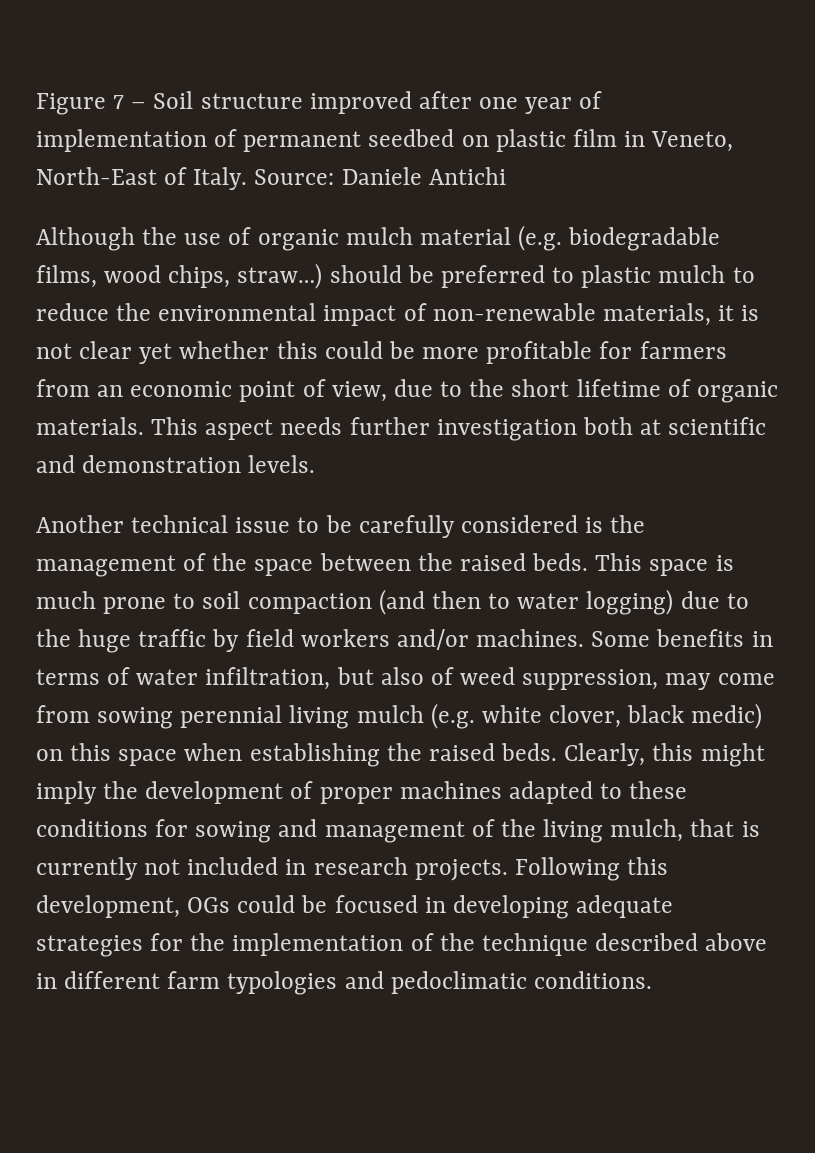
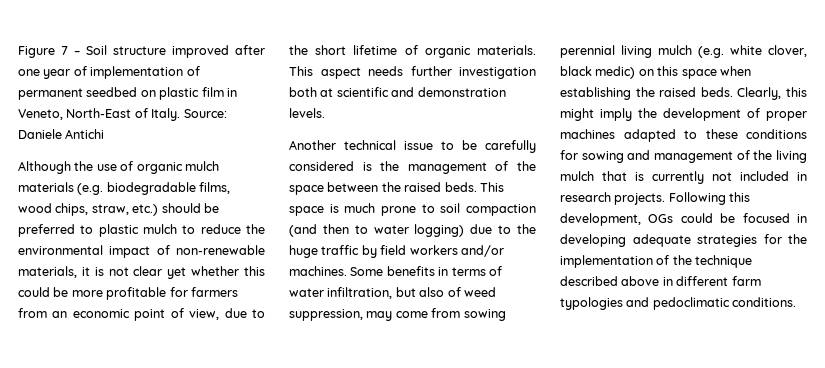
- Although the use of organic mulch material (e.g. biodegradable films, wood chips, straw…) should be preferred to plastic mulch to reduce the environmental impact of non-renewable materials, it is not clear yet whether this could be more profitable for farmers from an economic point of view, due to the short lifetime of organic materials.
+ Although the use of organic mulch materials (e.g. biodegradable films, wood chips, straw, etc.) should be preferred to plastic mulch to reduce the environmental impact of non-renewable materials, it is not clear yet whether this could be more profitable for farmers from an economic point of view, due to the short lifetime of organic materials.
- Clearly, this might imply the development of proper machines adapted to these conditions for sowing and management of the living mulch, that is currently not included in research projects.
+ Clearly, this might imply the development of proper machines adapted to these conditions for sowing and management of the living mulch that is currently not included in research projects.

